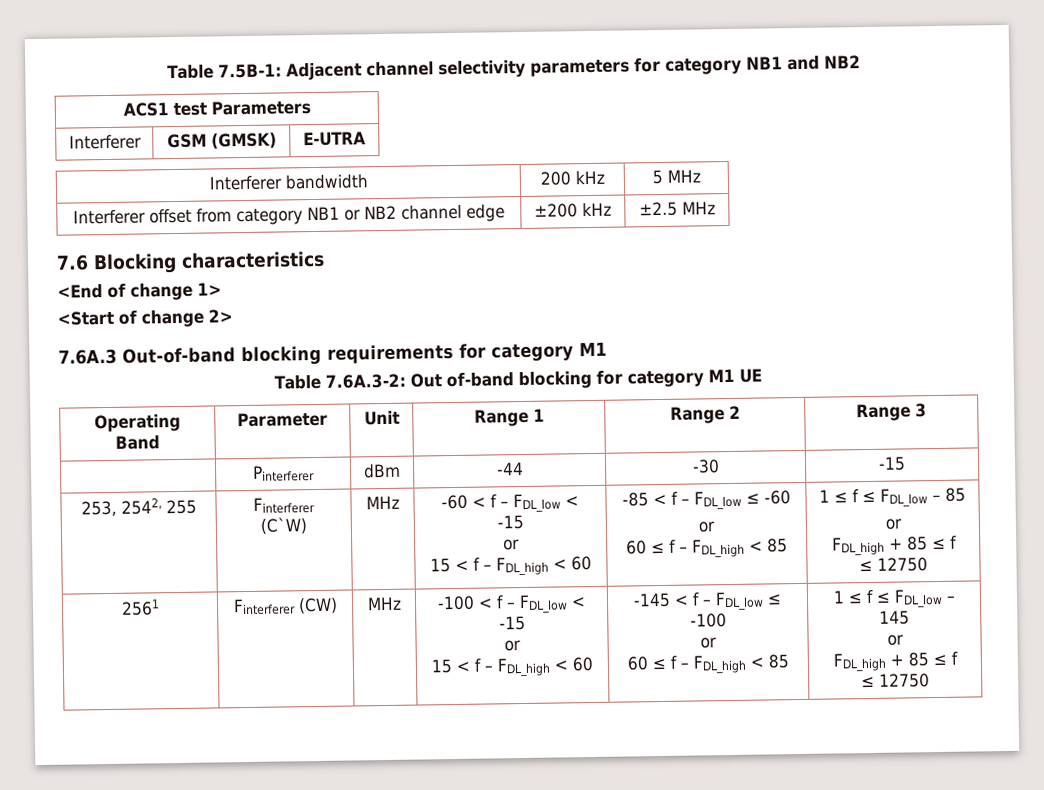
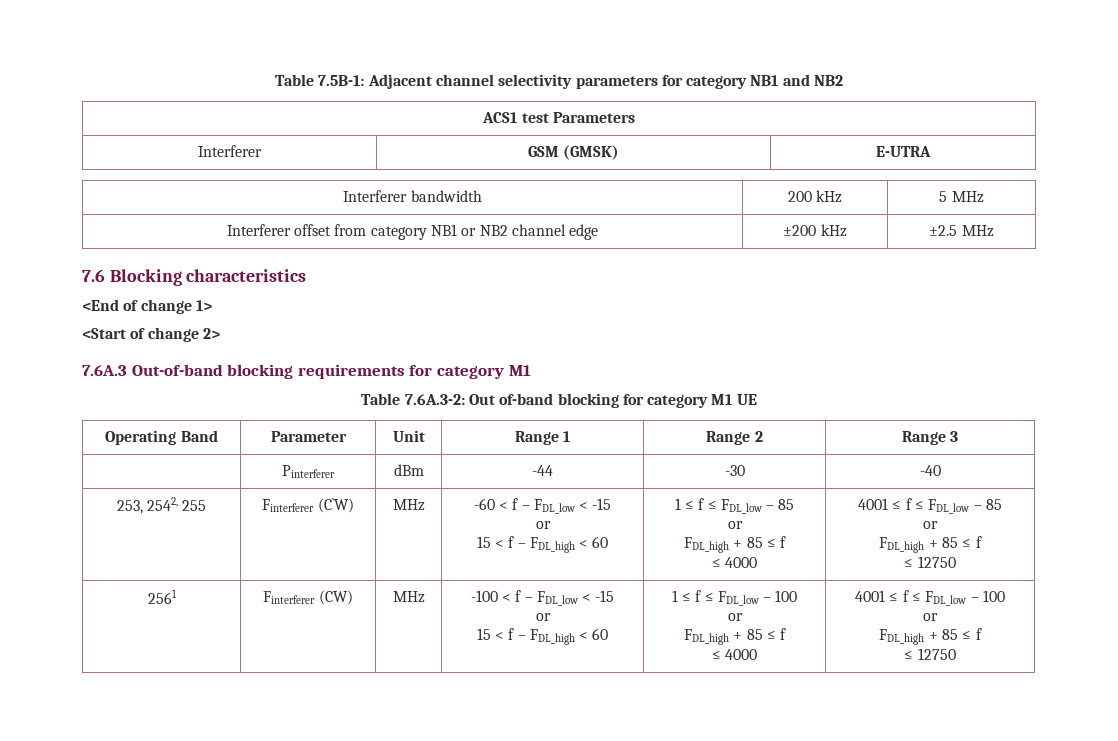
- | Pinterferer | dBm | -44 | -30 | -15
+ | Pinterferer | dBm | -44 | -30 | -40
- -85 < f – FDL_low ≤ -60
+ 1 ≤ f ≤ FDL_low – 85
  or
- 60 ≤ f – FDL_high < 85 | 1 ≤ f ≤ FDL_low – 85
+ FDL_high + 85 ≤ f
+ ≤ 4000 | 4001 ≤ f ≤ FDL_low – 85
- -145 < f – FDL_low ≤ -100
+ 1 ≤ f ≤ FDL_low – 100
  or
- 60 ≤ f – FDL_high < 85 | 1 ≤ f ≤ FDL_low – 145
+ FDL_high + 85 ≤ f
+ ≤ 4000 | 4001 ≤ f ≤ FDL_low – 100

